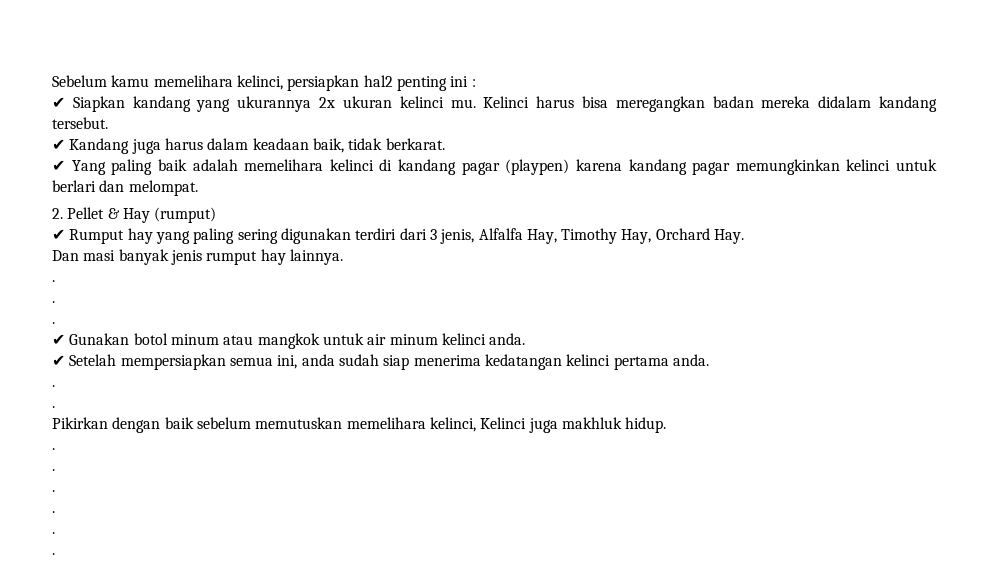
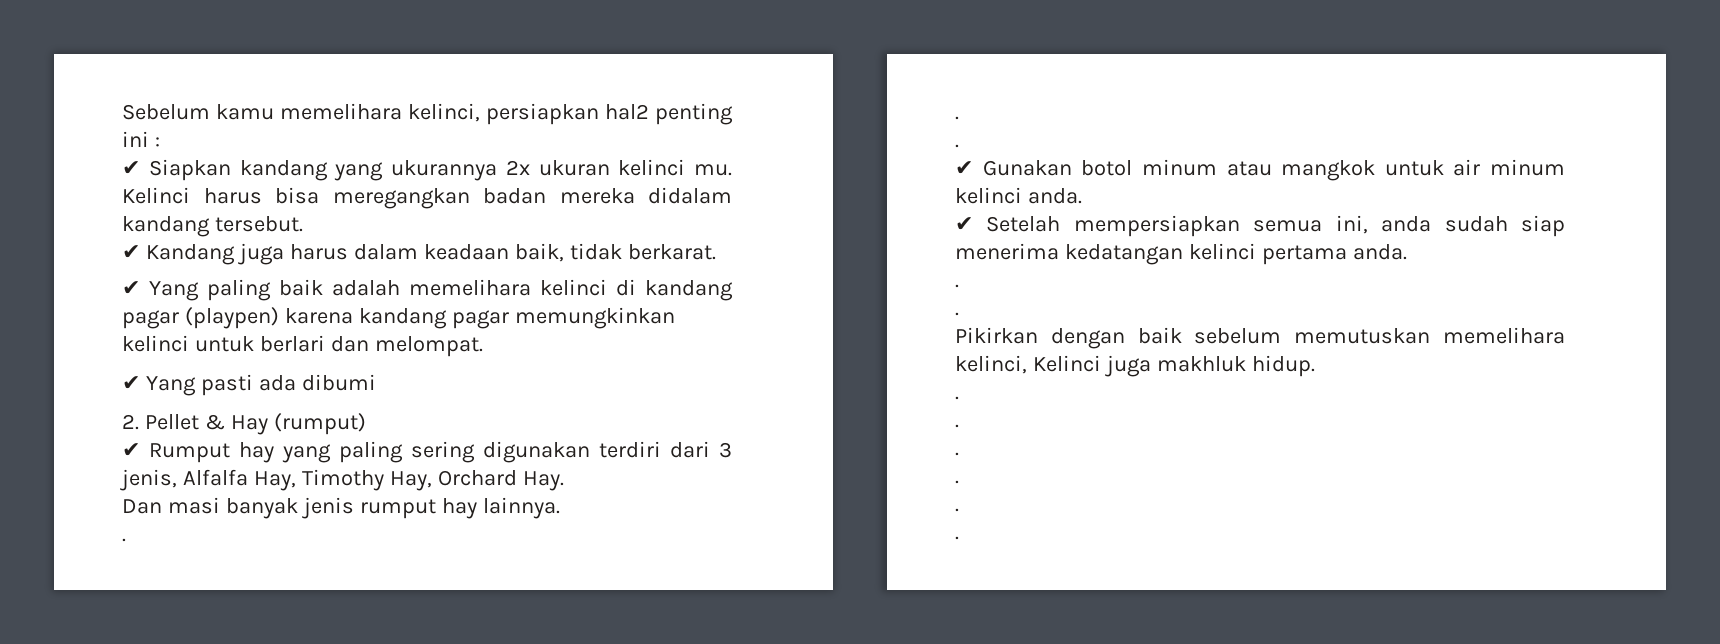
+ ✔ Yang pasti ada dibumi

